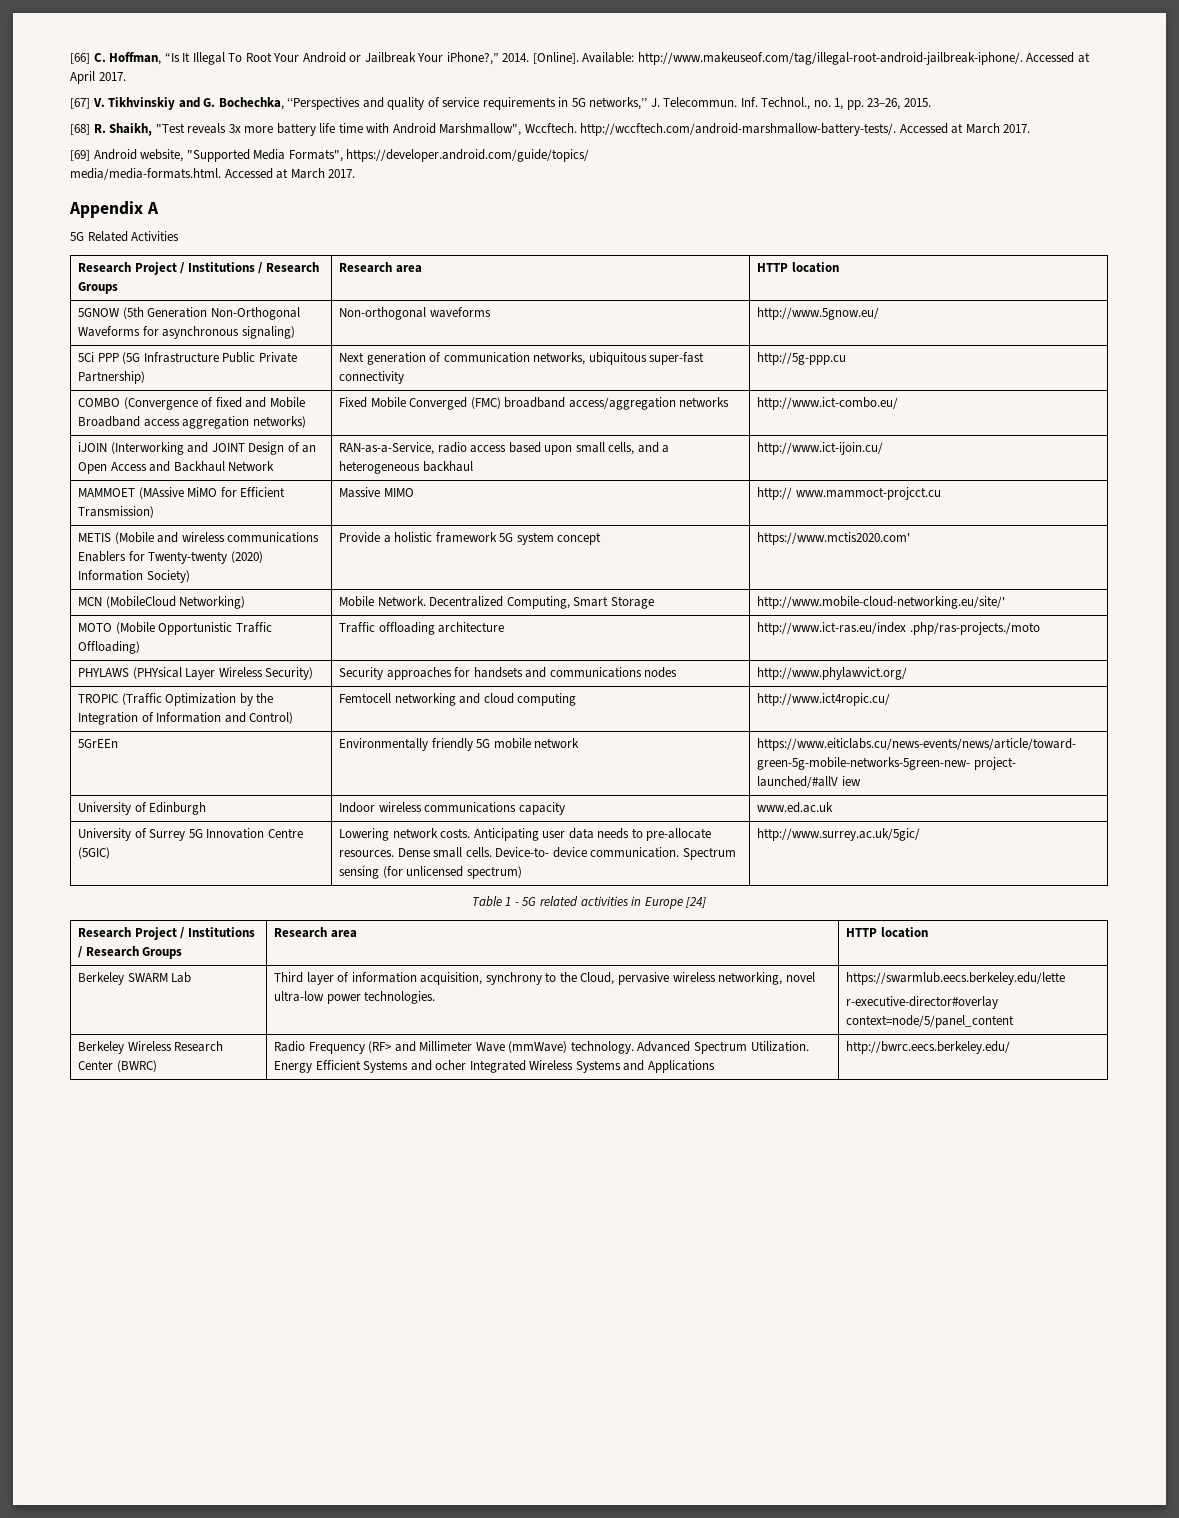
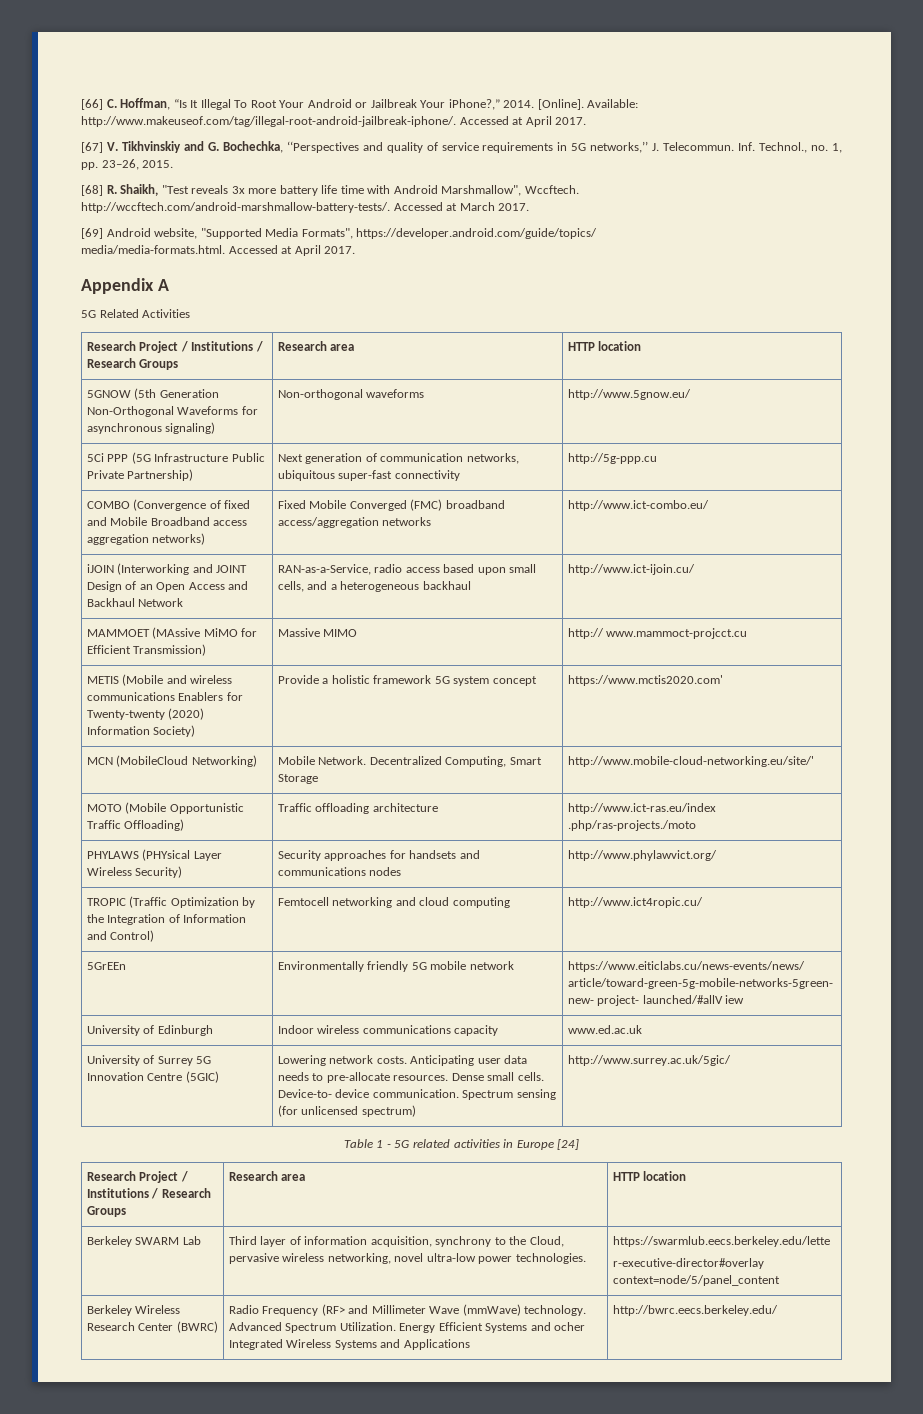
- media/media-formats.html. Accessed at March 2017.
+ media/media-formats.html. Accessed at April 2017.

